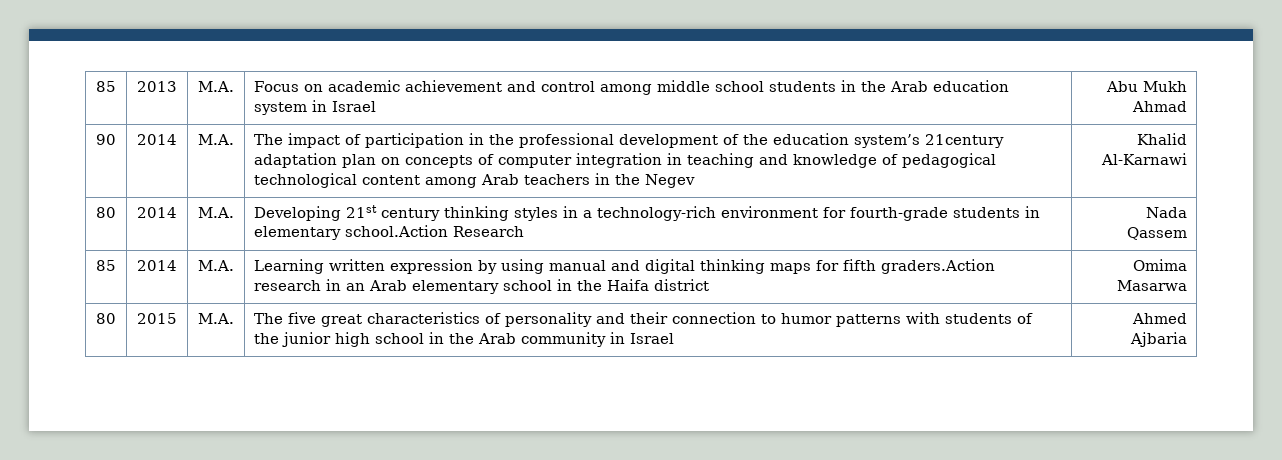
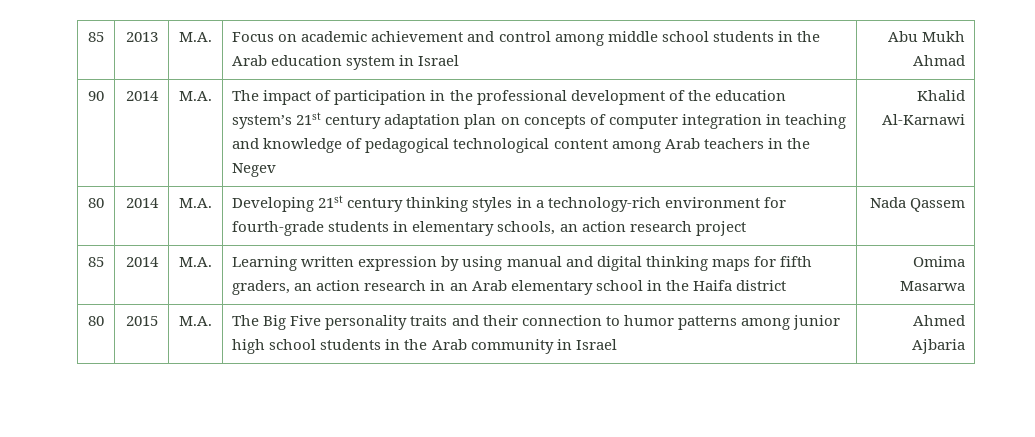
- 90 | 2014 | M.A. | The impact of participation in the professional development of the education system’s 21century adaptation plan on concepts of computer integration in teaching and knowledge of pedagogical technological content among Arab teachers in the Negev | Khalid Al-Karnawi
+ 90 | 2014 | M.A. | The impact of participation in the professional development of the education system’s 21st century adaptation plan on concepts of computer integration in teaching and knowledge of pedagogical technological content among Arab teachers in the Negev | Khalid Al-Karnawi
- 80 | 2014 | M.A. | Developing 21st century thinking styles in a technology-rich environment for fourth-grade students in elementary school.Action Research | Nada Qassem
+ 80 | 2014 | M.A. | Developing 21st century thinking styles in a technology-rich environment for fourth-grade students in elementary schools, an action research project | Nada Qassem
- 85 | 2014 | M.A. | Learning written expression by using manual and digital thinking maps for fifth graders.Action research in an Arab elementary school in the Haifa district | Omima Masarwa
+ 85 | 2014 | M.A. | Learning written expression by using manual and digital thinking maps for fifth graders, an action research in an Arab elementary school in the Haifa district | Omima Masarwa
- 80 | 2015 | M.A. | The five great characteristics of personality and their connection to humor patterns with students of the junior high school in the Arab community in Israel | Ahmed Ajbaria
+ 80 | 2015 | M.A. | The Big Five personality traits and their connection to humor patterns among junior high school students in the Arab community in Israel | Ahmed Ajbaria

